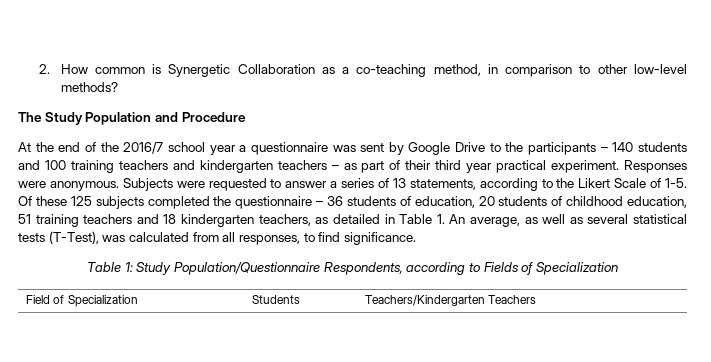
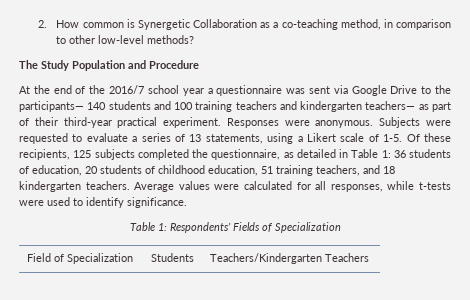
- At the end of the 2016/7 school year a questionnaire was sent by Google Drive to the participants – 140 students and 100 training teachers and kindergarten teachers – as part of their third year practical experiment.
+ At the end of the 2016/7 school year a questionnaire was sent via Google Drive to the participants— 140 students and 100 training teachers and kindergarten teachers— as part of their third-year practical experiment.
- Subjects were requested to answer a series of 13 statements, according to the Likert Scale of 1-5.
+ Subjects were requested to evaluate a series of 13 statements, using a Likert scale of 1-5.
- Of these 125 subjects completed the questionnaire – 36 students of education, 20 students of childhood education, 51 training teachers and 18 kindergarten teachers, as detailed in Table 1. An average, as well as several statistical tests (T-Test), was calculated from all responses, to find significance.
- Table 1: Study Population/Questionnaire Respondents, according to Fields of Specialization
+ Of these recipients, 125 subjects completed the questionnaire, as detailed in Table 1: 36 students of education, 20 students of childhood education, 51 training teachers, and 18 kindergarten teachers. Average values were calculated for all responses, while t-tests were used to identify significance.
+ Table 1: Respondents’ Fields of Specialization

